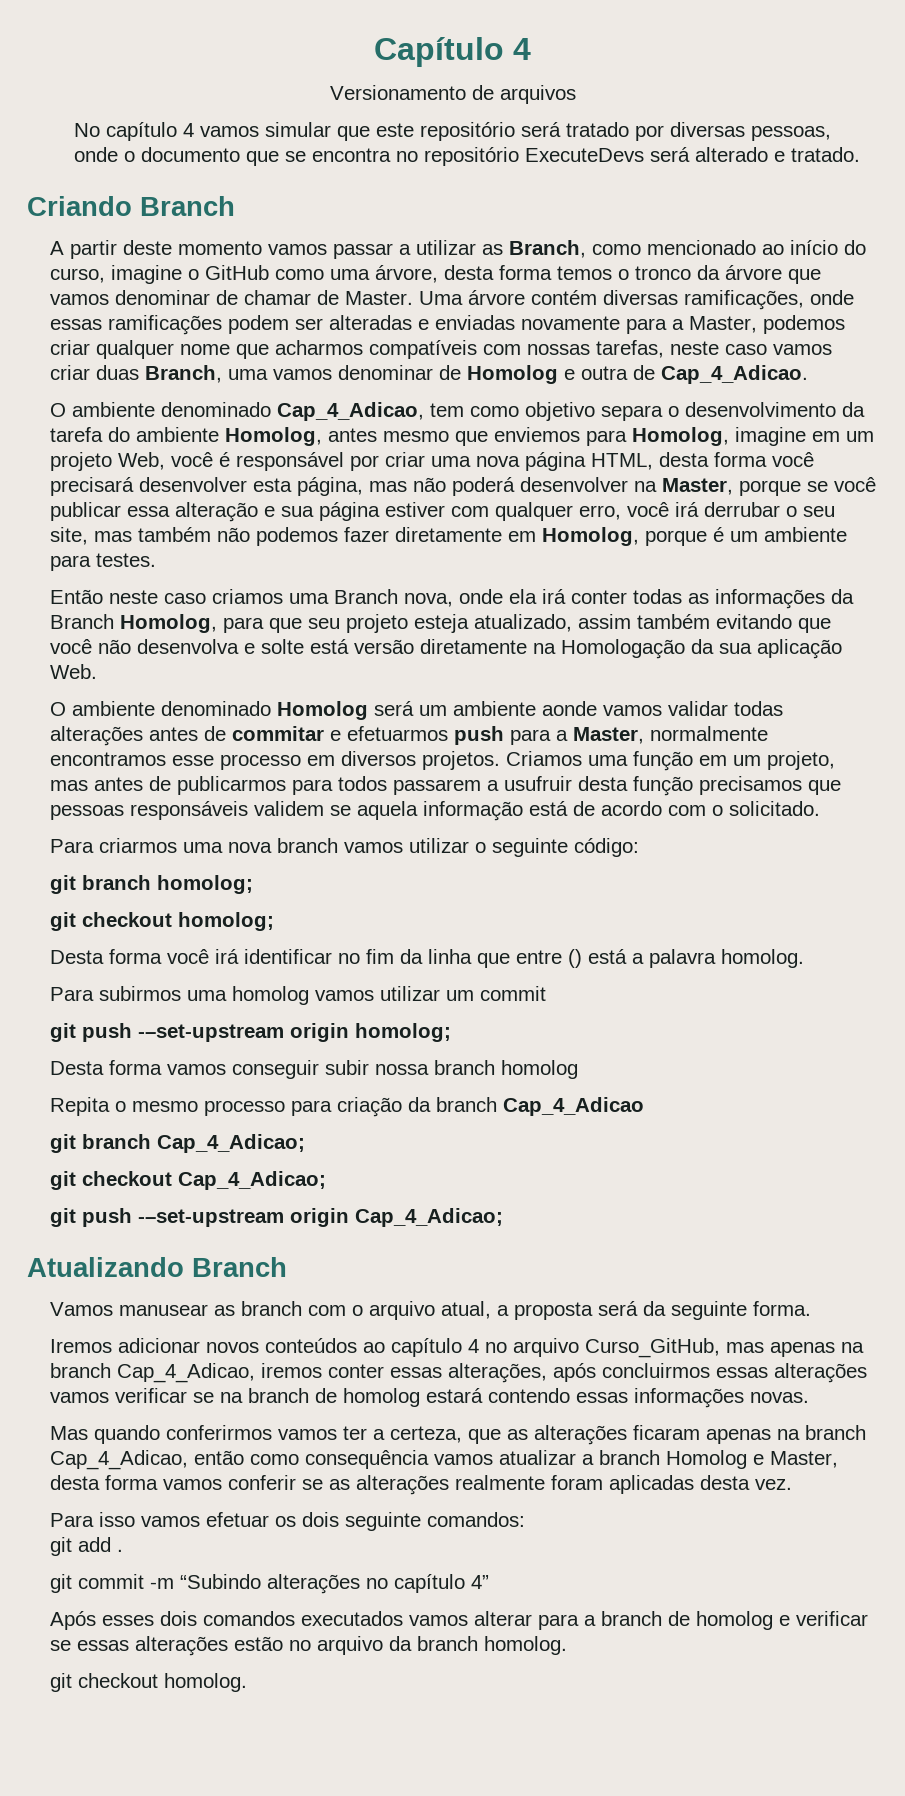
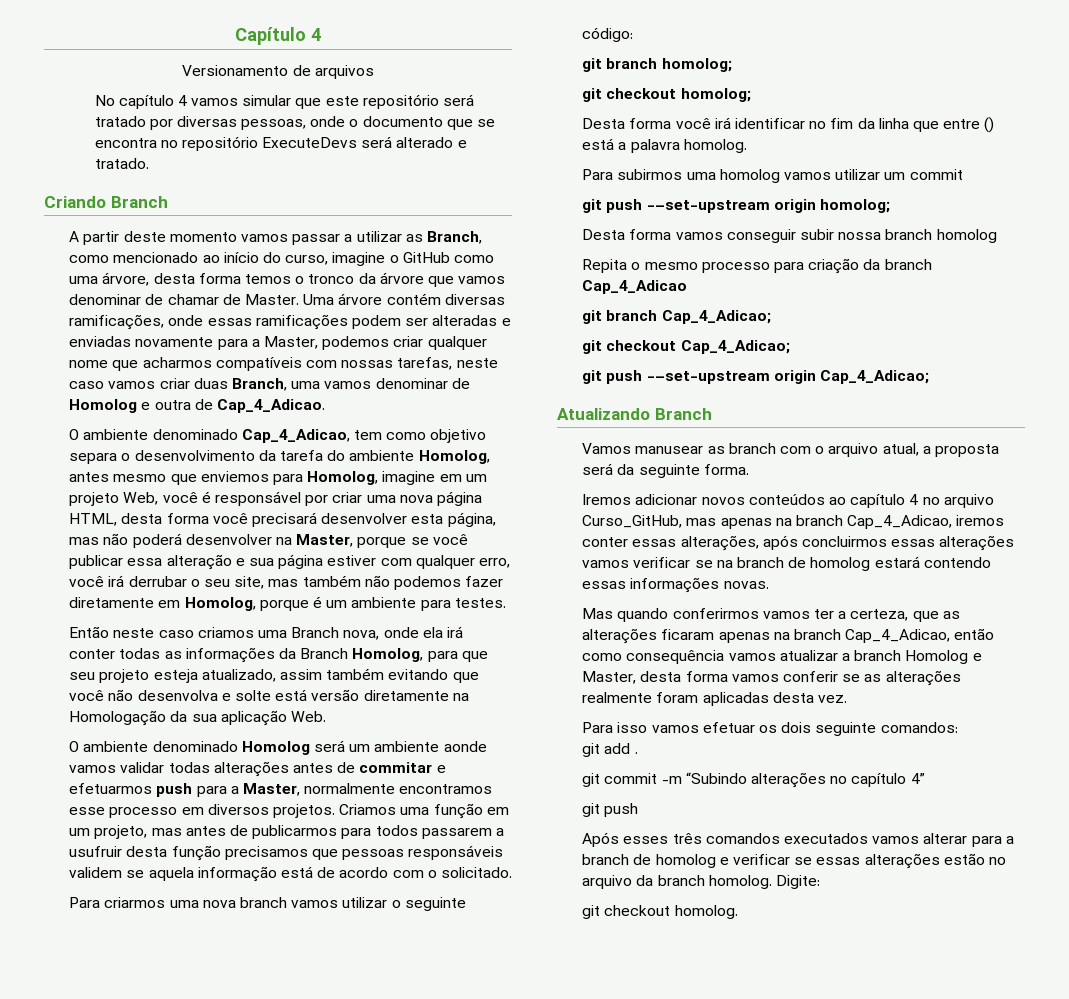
  git commit -m “Subindo alterações no capítulo 4”
+ git push
- Após esses dois comandos executados vamos alterar para a branch de homolog e verificar se essas alterações estão no arquivo da branch homolog.
+ Após esses três comandos executados vamos alterar para a branch de homolog e verificar se essas alterações estão no arquivo da branch homolog. Digite:

